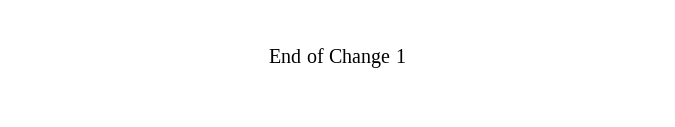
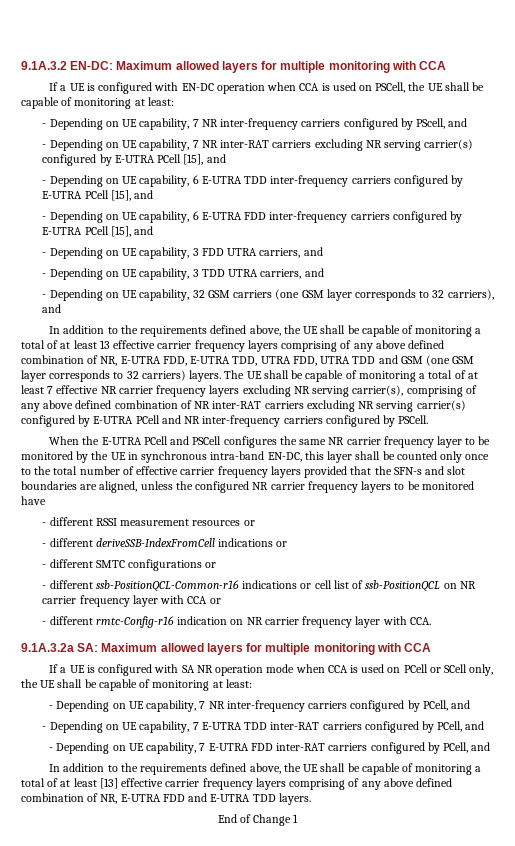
+ 9.1A.3.2 EN-DC: Maximum allowed layers for multiple monitoring with CCA
+ If a UE is configured with EN-DC operation when CCA is used on PSCell, the UE shall be capable of monitoring at least:
+ - Depending on UE capability, 7 NR inter-frequency carriers configured by PScell, and
+ - Depending on UE capability, 7 NR inter-RAT carriers excluding NR serving carrier(s) configured by E-UTRA PCell [15], and
+ - Depending on UE capability, 6 E-UTRA TDD inter-frequency carriers configured by E-UTRA PCell [15], and
+ - Depending on UE capability, 6 E-UTRA FDD inter-frequency carriers configured by E-UTRA PCell [15], and
+ - Depending on UE capability, 3 FDD UTRA carriers, and
+ - Depending on UE capability, 3 TDD UTRA carriers, and
+ - Depending on UE capability, 32 GSM carriers (one GSM layer corresponds to 32 carriers), and
+ In addition to the requirements defined above, the UE shall be capable of monitoring a total of at least 13 effective carrier frequency layers comprising of any above defined combination of NR, E-UTRA FDD, E-UTRA TDD, UTRA FDD, UTRA TDD and GSM (one GSM layer corresponds to 32 carriers) layers. The UE shall be capable of monitoring a total of at least 7 effective NR carrier frequency layers excluding NR serving carrier(s), comprising of any above defined combination of NR inter-RAT carriers excluding NR serving carrier(s) configured by E-UTRA PCell and NR inter-frequency carriers configured by PSCell.
+ When the E-UTRA PCell and PSCell configures the same NR carrier frequency layer to be monitored by the UE in synchronous intra-band EN-DC, this layer shall be counted only once to the total number of effective carrier frequency layers provided that the SFN-s and slot boundaries are aligned, unless the configured NR carrier frequency layers to be monitored have
+ - different RSSI measurement resources or
+ - different deriveSSB-IndexFromCell indications or
+ - different SMTC configurations or
+ - different ssb-PositionQCL-Common-r16 indications or cell list of ssb-PositionQCL on NR carrier frequency layer with CCA or
+ - different rmtc-Config-r16 indication on NR carrier frequency layer with CCA.
+ 9.1A.3.2a SA: Maximum allowed layers for multiple monitoring with CCA
+ If a UE is configured with SA NR operation mode when CCA is used on PCell or SCell only, the UE shall be capable of monitoring at least:
+ - Depending on UE capability, 7 NR inter-frequency carriers configured by PCell, and
+ - Depending on UE capability, 7 E-UTRA TDD inter-RAT carriers configured by PCell, and
+ - Depending on UE capability, 7 E-UTRA FDD inter-RAT carriers configured by PCell, and
+ In addition to the requirements defined above, the UE shall be capable of monitoring a total of at least [13] effective carrier frequency layers comprising of any above defined combination of NR, E-UTRA FDD and E-UTRA TDD layers.

